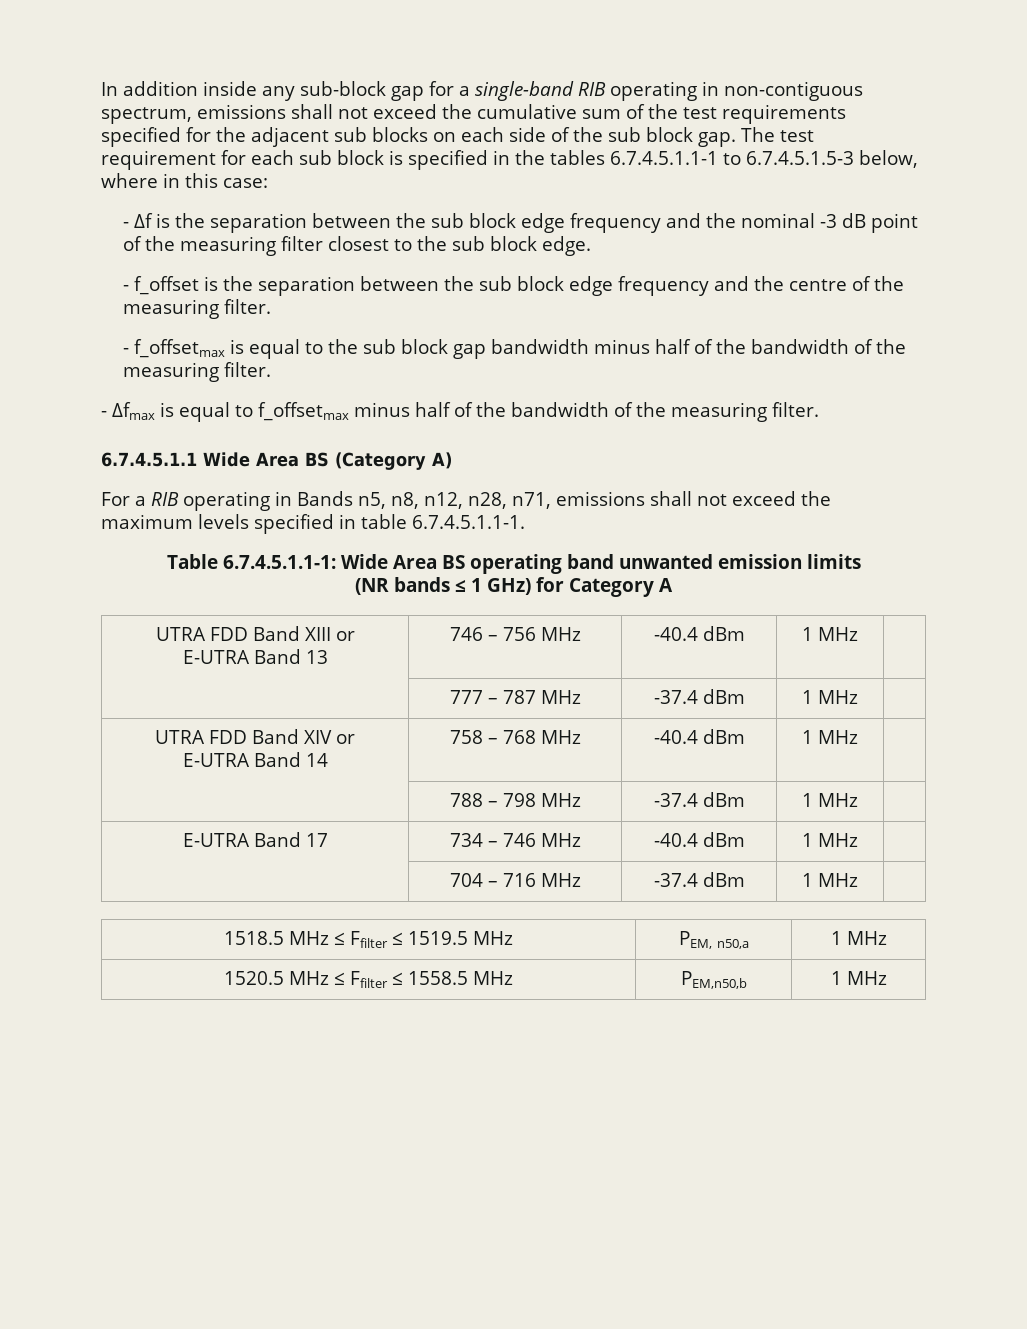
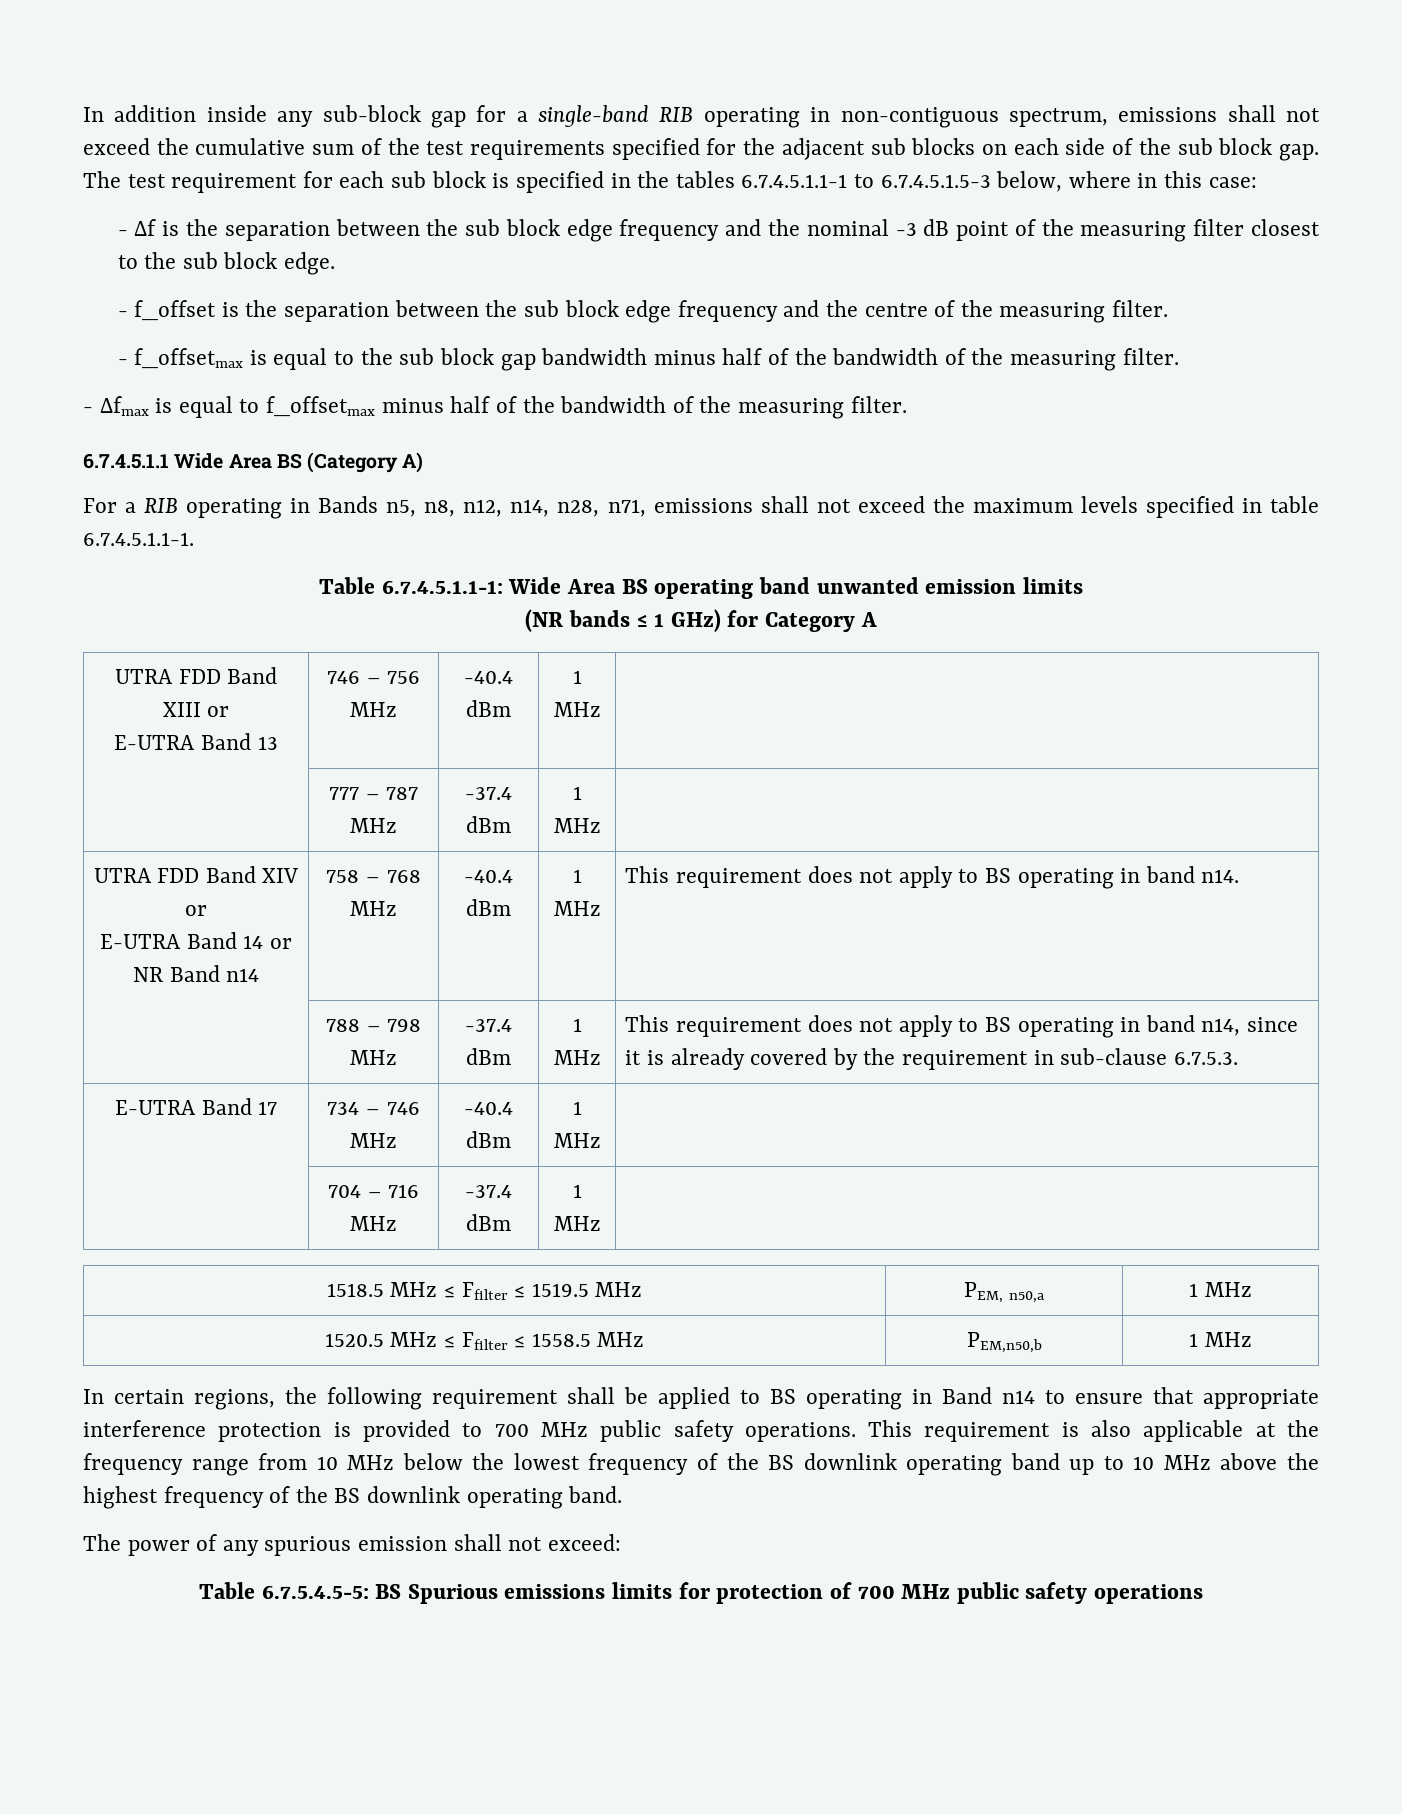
- For a RIB operating in Bands n5, n8, n12, n28, n71, emissions shall not exceed the maximum levels specified in table 6.7.4.5.1.1-1.
+ For a RIB operating in Bands n5, n8, n12, n14, n28, n71, emissions shall not exceed the maximum levels specified in table 6.7.4.5.1.1-1.
  UTRA FDD Band XIV or
- E-UTRA Band 14 | 758 – 768 MHz | -40.4 dBm | 1 MHz |
+ E-UTRA Band 14 or NR Band n14 | 758 – 768 MHz | -40.4 dBm | 1 MHz | This requirement does not apply to BS operating in band n14.
- | 788 – 798 MHz | -37.4 dBm | 1 MHz |
+ | 788 – 798 MHz | -37.4 dBm | 1 MHz | This requirement does not apply to BS operating in band n14, since it is already covered by the requirement in sub-clause 6.7.5.3.
+ In certain regions, the following requirement shall be applied to BS operating in Band n14 to ensure that appropriate interference protection is provided to 700 MHz public safety operations. This requirement is also applicable at the frequency range from 10 MHz below the lowest frequency of the BS downlink operating band up to 10 MHz above the highest frequency of the BS downlink operating band.
+ The power of any spurious emission shall not exceed:
+ Table 6.7.5.4.5-5: BS Spurious emissions limits for protection of 700 MHz public safety operations

